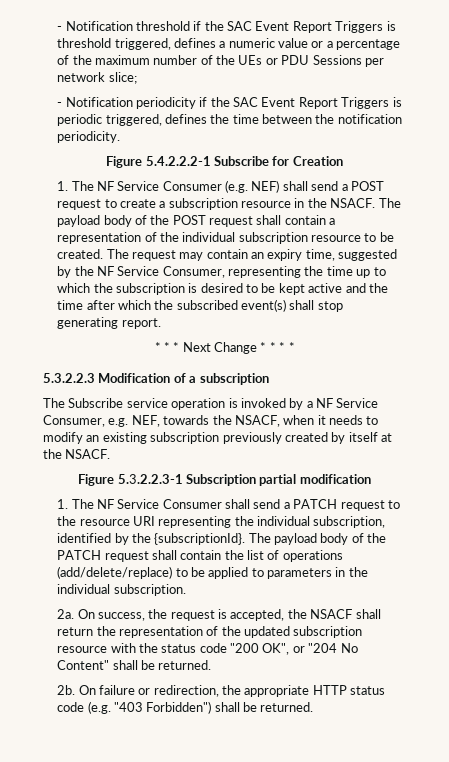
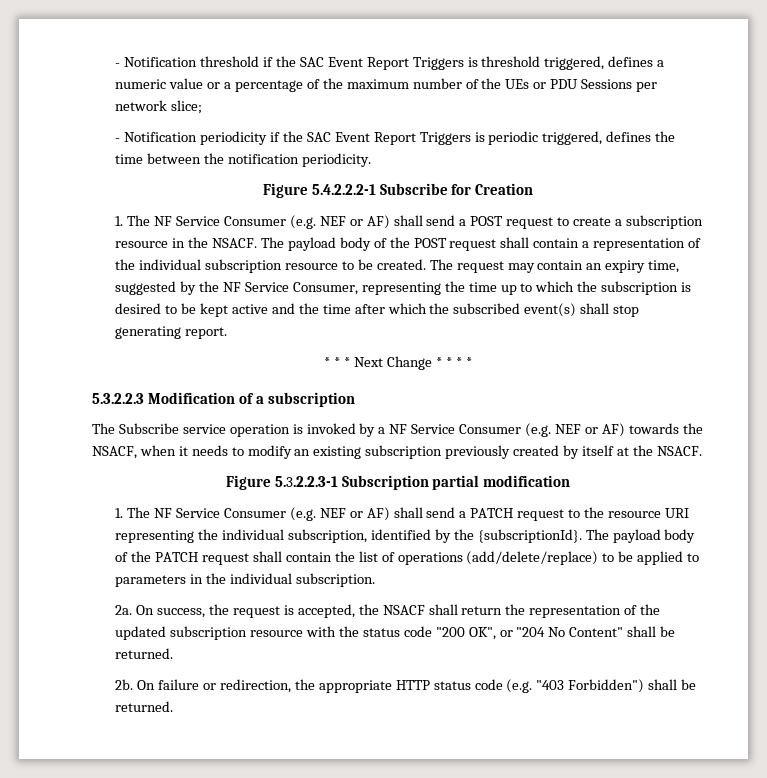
- 1. The NF Service Consumer (e.g. NEF) shall send a POST request to create a subscription resource in the NSACF.
+ 1. The NF Service Consumer (e.g. NEF or AF) shall send a POST request to create a subscription resource in the NSACF.
- The Subscribe service operation is invoked by a NF Service Consumer, e.g. NEF, towards the NSACF, when it needs to modify an existing subscription previously created by itself at the NSACF.
+ The Subscribe service operation is invoked by a NF Service Consumer (e.g. NEF or AF) towards the NSACF, when it needs to modify an existing subscription previously created by itself at the NSACF.
- 1. The NF Service Consumer shall send a PATCH request to the resource URI representing the individual subscription, identified by the {subscriptionId}.
+ 1. The NF Service Consumer (e.g. NEF or AF) shall send a PATCH request to the resource URI representing the individual subscription, identified by the {subscriptionId}.

